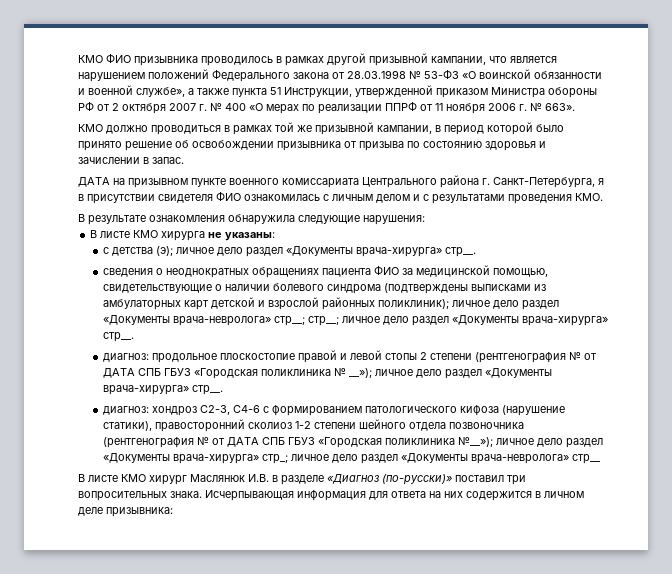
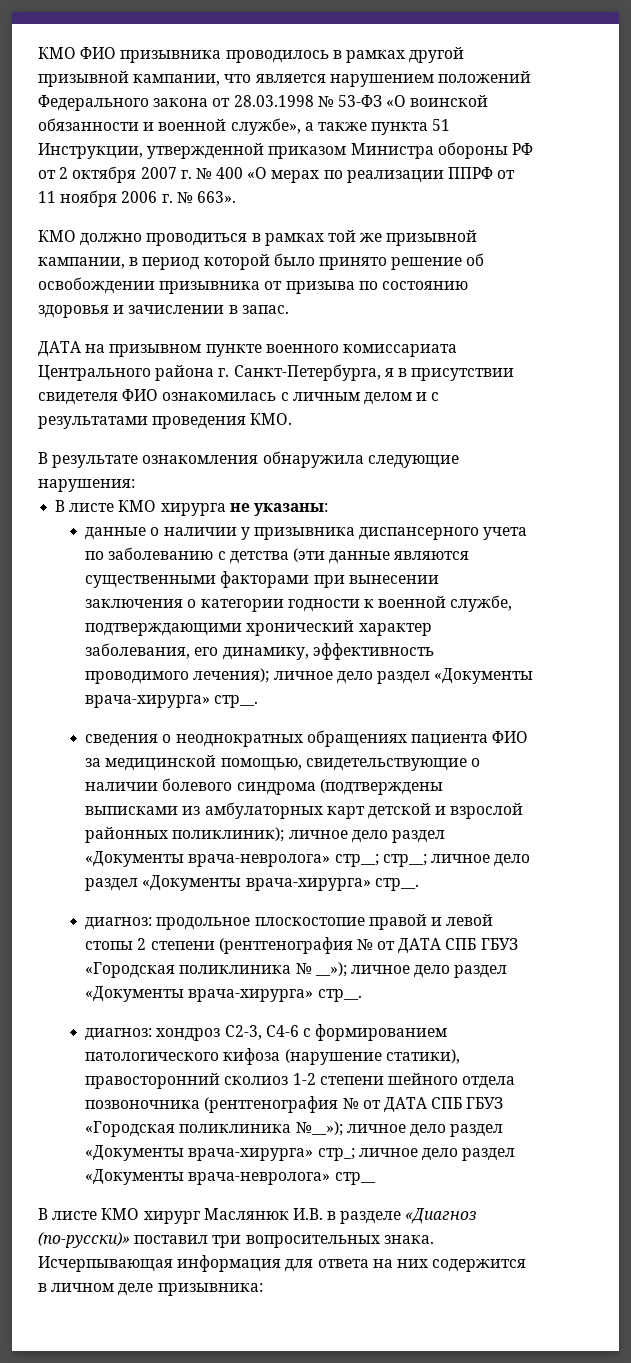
- с детства (э); личное дело раздел «Документы врача-хирурга» стр__.
+ данные о наличии у призывника диспансерного учета по заболеванию с детства (эти данные являются существенными факторами при вынесении заключения о категории годности к военной службе, подтверждающими хронический характер заболевания, его динамику, эффективность проводимого лечения); личное дело раздел «Документы врача-хирурга» стр__.

